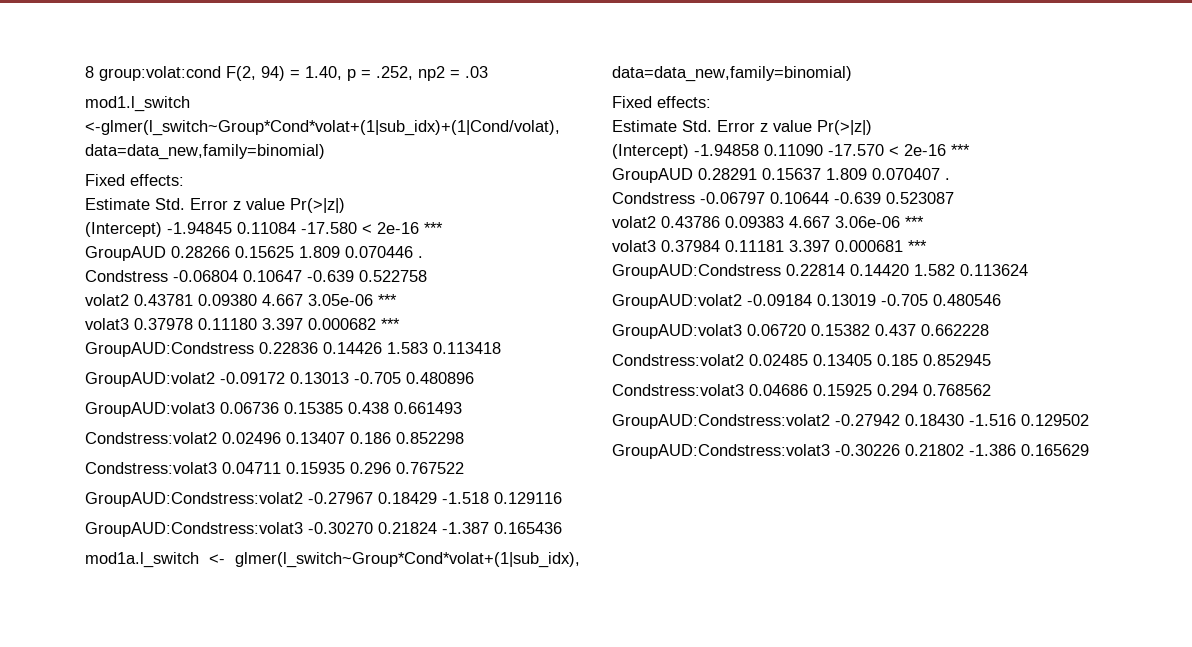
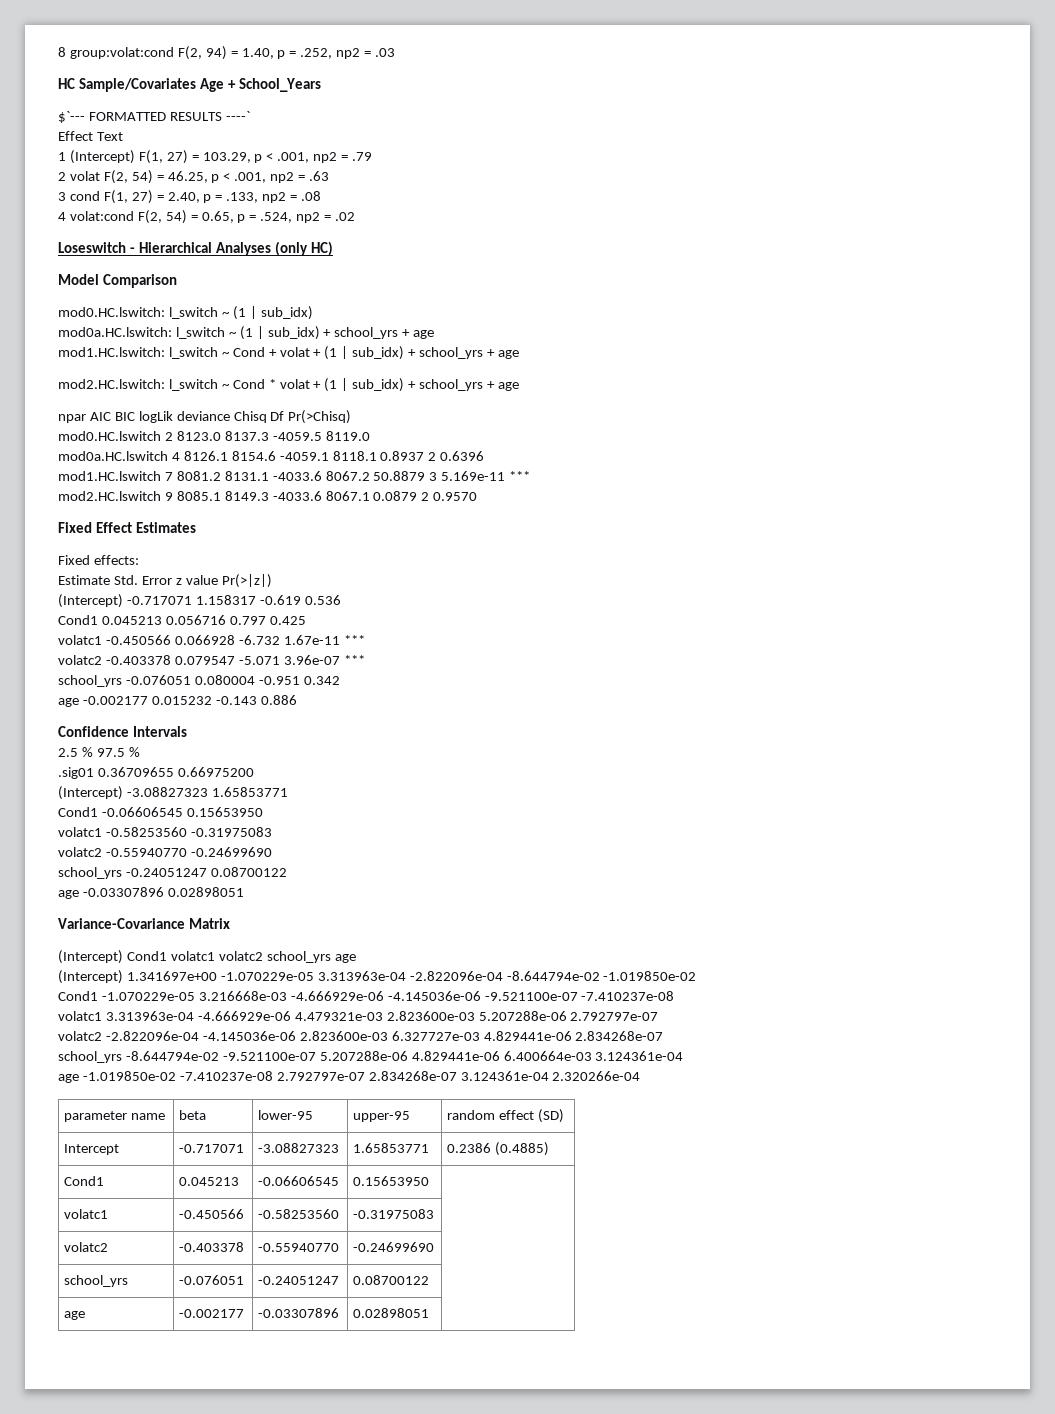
- mod1.l_switch <-glmer(l_switch~Group*Cond*volat+(1|sub_idx)+(1|Cond/volat), data=data_new,family=binomial)
+ HC Sample/Covariates Age + School_Years
+ $`--- FORMATTED RESULTS ----`
+ Effect Text
+ 1 (Intercept) F(1, 27) = 103.29, p < .001, np2 = .79
+ 2 volat F(2, 54) = 46.25, p < .001, np2 = .63
+ 3 cond F(1, 27) = 2.40, p = .133, np2 = .08
+ 4 volat:cond F(2, 54) = 0.65, p = .524, np2 = .02
+ Loseswitch - Hierarchical Analyses (only HC)
+ Model Comparison
+ mod0.HC.lswitch: l_switch ~ (1 | sub_idx)
+ mod0a.HC.lswitch: l_switch ~ (1 | sub_idx) + school_yrs + age
+ mod1.HC.lswitch: l_switch ~ Cond + volat + (1 | sub_idx) + school_yrs + age
+ mod2.HC.lswitch: l_switch ~ Cond * volat + (1 | sub_idx) + school_yrs + age
+ npar AIC BIC logLik deviance Chisq Df Pr(>Chisq)
+ mod0.HC.lswitch 2 8123.0 8137.3 -4059.5 8119.0
+ mod0a.HC.lswitch 4 8126.1 8154.6 -4059.1 8118.1 0.8937 2 0.6396
+ mod1.HC.lswitch 7 8081.2 8131.1 -4033.6 8067.2 50.8879 3 5.169e-11 ***
+ mod2.HC.lswitch 9 8085.1 8149.3 -4033.6 8067.1 0.0879 2 0.9570
+ Fixed Effect Estimates
  Fixed effects:
  Estimate Std. Error z value Pr(>|z|)
- (Intercept) -1.94845 0.11084 -17.580 < 2e-16 ***
- GroupAUD 0.28266 0.15625 1.809 0.070446 .
- Condstress -0.06804 0.10647 -0.639 0.522758
- volat2 0.43781 0.09380 4.667 3.05e-06 ***
- volat3 0.37978 0.11180 3.397 0.000682 ***
- GroupAUD:Condstress 0.22836 0.14426 1.583 0.113418
- GroupAUD:volat2 -0.09172 0.13013 -0.705 0.480896
- GroupAUD:volat3 0.06736 0.15385 0.438 0.661493
- Condstress:volat2 0.02496 0.13407 0.186 0.852298
- Condstress:volat3 0.04711 0.15935 0.296 0.767522
- GroupAUD:Condstress:volat2 -0.27967 0.18429 -1.518 0.129116
- GroupAUD:Condstress:volat3 -0.30270 0.21824 -1.387 0.165436
- mod1a.l_switch <- glmer(l_switch~Group*Cond*volat+(1|sub_idx), data=data_new,family=binomial)
- Fixed effects:
- Estimate Std. Error z value Pr(>|z|)
- (Intercept) -1.94858 0.11090 -17.570 < 2e-16 ***
- GroupAUD 0.28291 0.15637 1.809 0.070407 .
- Condstress -0.06797 0.10644 -0.639 0.523087
- volat2 0.43786 0.09383 4.667 3.06e-06 ***
- volat3 0.37984 0.11181 3.397 0.000681 ***
- GroupAUD:Condstress 0.22814 0.14420 1.582 0.113624
- GroupAUD:volat2 -0.09184 0.13019 -0.705 0.480546
- GroupAUD:volat3 0.06720 0.15382 0.437 0.662228
- Condstress:volat2 0.02485 0.13405 0.185 0.852945
- Condstress:volat3 0.04686 0.15925 0.294 0.768562
- GroupAUD:Condstress:volat2 -0.27942 0.18430 -1.516 0.129502
- GroupAUD:Condstress:volat3 -0.30226 0.21802 -1.386 0.165629
+ (Intercept) -0.717071 1.158317 -0.619 0.536
+ Cond1 0.045213 0.056716 0.797 0.425
+ volatc1 -0.450566 0.066928 -6.732 1.67e-11 ***
+ volatc2 -0.403378 0.079547 -5.071 3.96e-07 ***
+ school_yrs -0.076051 0.080004 -0.951 0.342
+ age -0.002177 0.015232 -0.143 0.886
+ Confidence Intervals
+ 2.5 % 97.5 %
+ .sig01 0.36709655 0.66975200
+ (Intercept) -3.08827323 1.65853771
+ Cond1 -0.06606545 0.15653950
+ volatc1 -0.58253560 -0.31975083
+ volatc2 -0.55940770 -0.24699690
+ school_yrs -0.24051247 0.08700122
+ age -0.03307896 0.02898051
+ Variance-Covariance Matrix
+ (Intercept) Cond1 volatc1 volatc2 school_yrs age
+ (Intercept) 1.341697e+00 -1.070229e-05 3.313963e-04 -2.822096e-04 -8.644794e-02 -1.019850e-02
+ Cond1 -1.070229e-05 3.216668e-03 -4.666929e-06 -4.145036e-06 -9.521100e-07 -7.410237e-08
+ volatc1 3.313963e-04 -4.666929e-06 4.479321e-03 2.823600e-03 5.207288e-06 2.792797e-07
+ volatc2 -2.822096e-04 -4.145036e-06 2.823600e-03 6.327727e-03 4.829441e-06 2.834268e-07
+ school_yrs -8.644794e-02 -9.521100e-07 5.207288e-06 4.829441e-06 6.400664e-03 3.124361e-04
+ age -1.019850e-02 -7.410237e-08 2.792797e-07 2.834268e-07 3.124361e-04 2.320266e-04
+ parameter name | beta | lower-95 | upper-95 | random effect (SD)
+ Intercept | -0.717071 | -3.08827323 | 1.65853771 | 0.2386 (0.4885)
+ Cond1 | 0.045213 | -0.06606545 | 0.15653950 |
+ volatc1 | -0.450566 | -0.58253560 | -0.31975083 |
+ volatc2 | -0.403378 | -0.55940770 | -0.24699690 |
+ school_yrs | -0.076051 | -0.24051247 | 0.08700122 |
+ age | -0.002177 | -0.03307896 | 0.02898051 |

